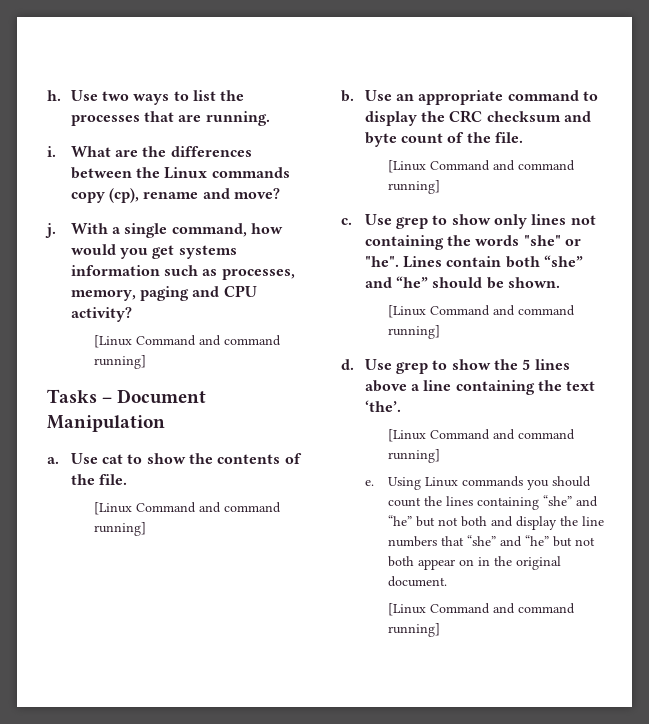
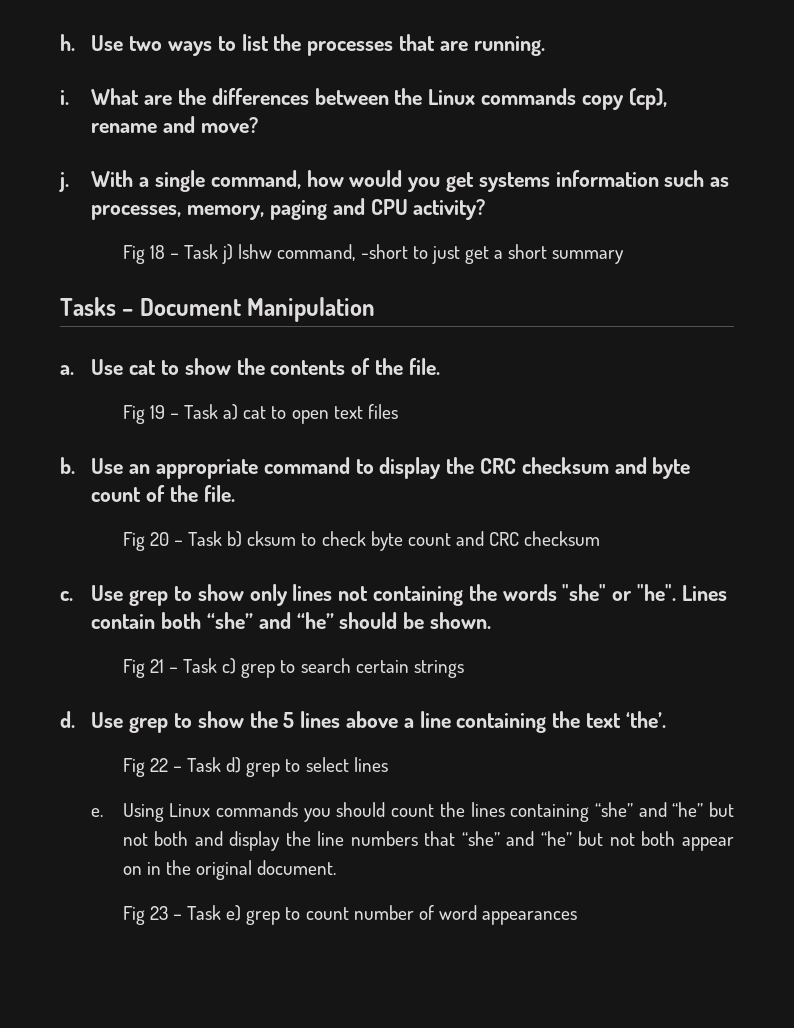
  With a single command, how would you get systems information such as processes, memory, paging and CPU activity?
- [Linux Command and command running]
+ Fig 18 – Task j) lshw command, -short to just get a short summary
  Use cat to show the contents of the file.
- [Linux Command and command running]
+ Fig 19 – Task a) cat to open text files
  Use an appropriate command to display the CRC checksum and byte count of the file.
- [Linux Command and command running]
+ Fig 20 – Task b) cksum to check byte count and CRC checksum
  Lines contain both “she” and “he” should be shown.
- [Linux Command and command running]
+ Fig 21 – Task c) grep to search certain strings
  Use grep to show the 5 lines above a line containing the text ‘the’.
- [Linux Command and command running]
+ Fig 22 – Task d) grep to select lines
  Using Linux commands you should count the lines containing “she” and “he” but not both and display the line numbers that “she” and “he” but not both appear on in the original document.
- [Linux Command and command running]
+ Fig 23 – Task e) grep to count number of word appearances

